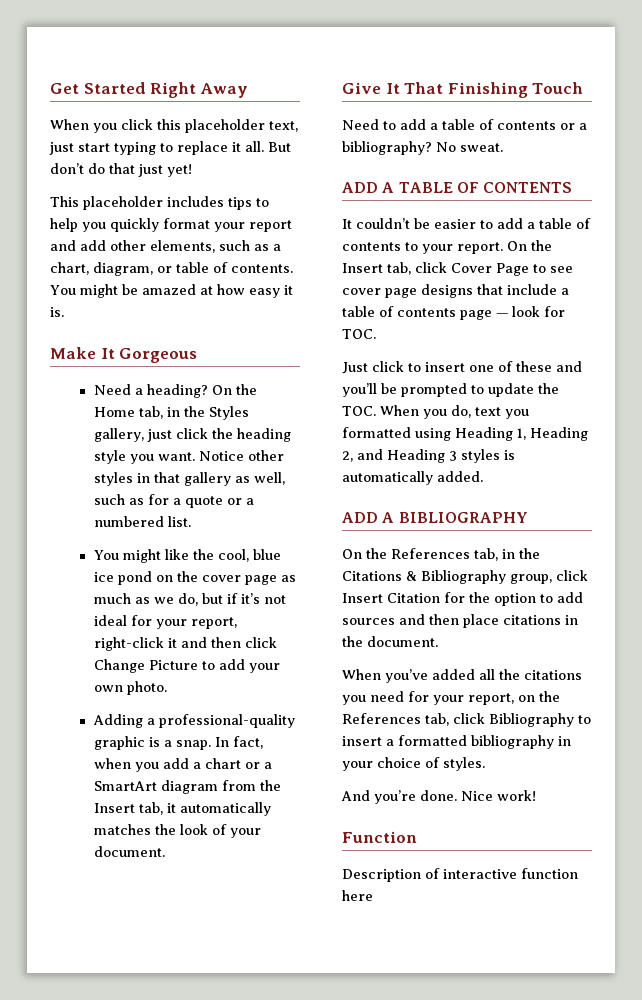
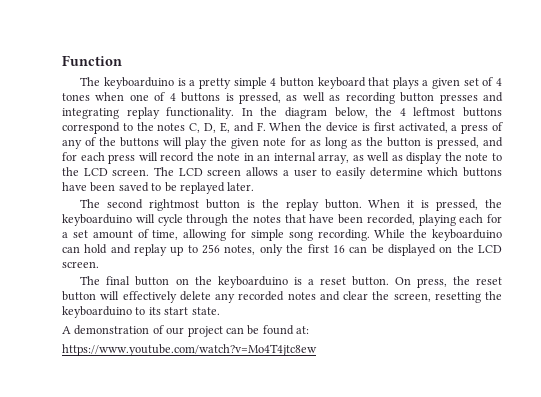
- Get Started Right Away
- When you click this placeholder text, just start typing to replace it all. But don’t do that just yet!
- This placeholder includes tips to help you quickly format your report and add other elements, such as a chart, diagram, or table of contents. You might be amazed at how easy it is.
- Make It Gorgeous
- Need a heading? On the Home tab, in the Styles gallery, just click the heading style you want. Notice other styles in that gallery as well, such as for a quote or a numbered list.
- You might like the cool, blue ice pond on the cover page as much as we do, but if it’s not ideal for your report, right-click it and then click Change Picture to add your own photo.
- Adding a professional-quality graphic is a snap. In fact, when you add a chart or a SmartArt diagram from the Insert tab, it automatically matches the look of your document.
- Give It That Finishing Touch
- Need to add a table of contents or a bibliography? No sweat.
- ADD A TABLE OF CONTENTS
- It couldn’t be easier to add a table of contents to your report. On the Insert tab, click Cover Page to see cover page designs that include a table of contents page — look for TOC.
- Just click to insert one of these and you’ll be prompted to update the TOC. When you do, text you formatted using Heading 1, Heading 2, and Heading 3 styles is automatically added.
- ADD A BIBLIOGRAPHY
- On the References tab, in the Citations & Bibliography group, click Insert Citation for the option to add sources and then place citations in the document.
- When you’ve added all the citations you need for your report, on the References tab, click Bibliography to insert a formatted bibliography in your choice of styles.
- And you’re done. Nice work!
  Function
- Description of interactive function here
+ The keyboarduino is a pretty simple 4 button keyboard that plays a given set of 4 tones when one of 4 buttons is pressed, as well as recording button presses and integrating replay functionality. In the diagram below, the 4 leftmost buttons correspond to the notes C, D, E, and F. When the device is first activated, a press of any of the buttons will play the given note for as long as the button is pressed, and for each press will record the note in an internal array, as well as display the note to the LCD screen. The LCD screen allows a user to easily determine which buttons have been saved to be replayed later.
+ The second rightmost button is the replay button. When it is pressed, the keyboarduino will cycle through the notes that have been recorded, playing each for a set amount of time, allowing for simple song recording. While the keyboarduino can hold and replay up to 256 notes, only the first 16 can be displayed on the LCD screen.
+ The final button on the keyboarduino is a reset button. On press, the reset button will effectively delete any recorded notes and clear the screen, resetting the keyboarduino to its start state.
+ A demonstration of our project can be found at:
+ https://www.youtube.com/watch?v=Mo4T4jtc8ew

